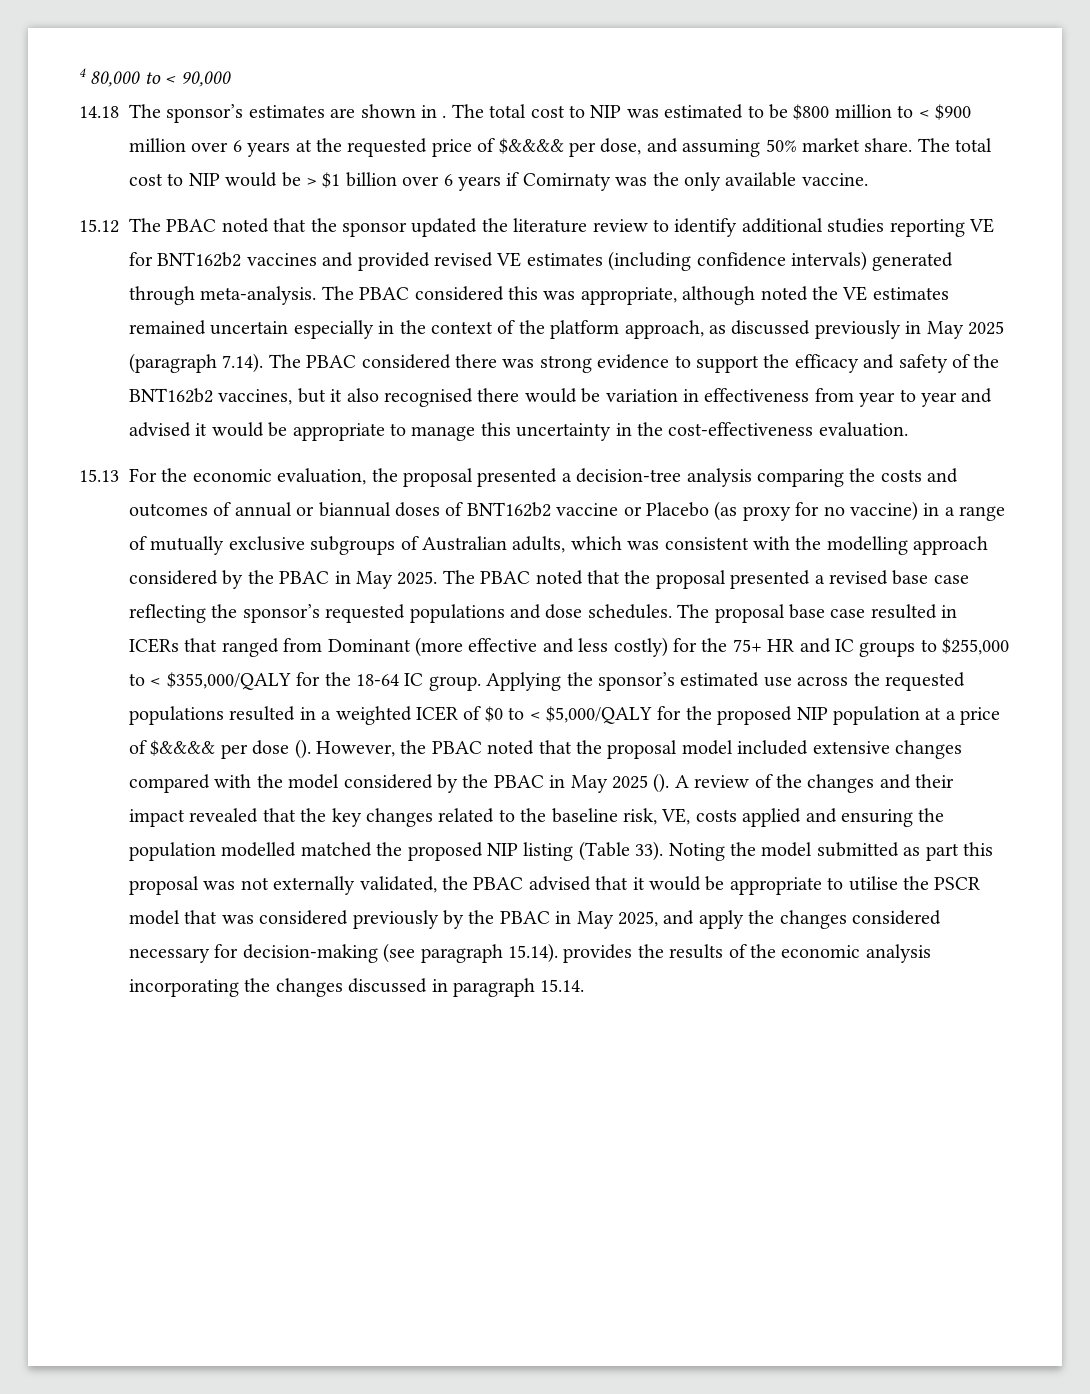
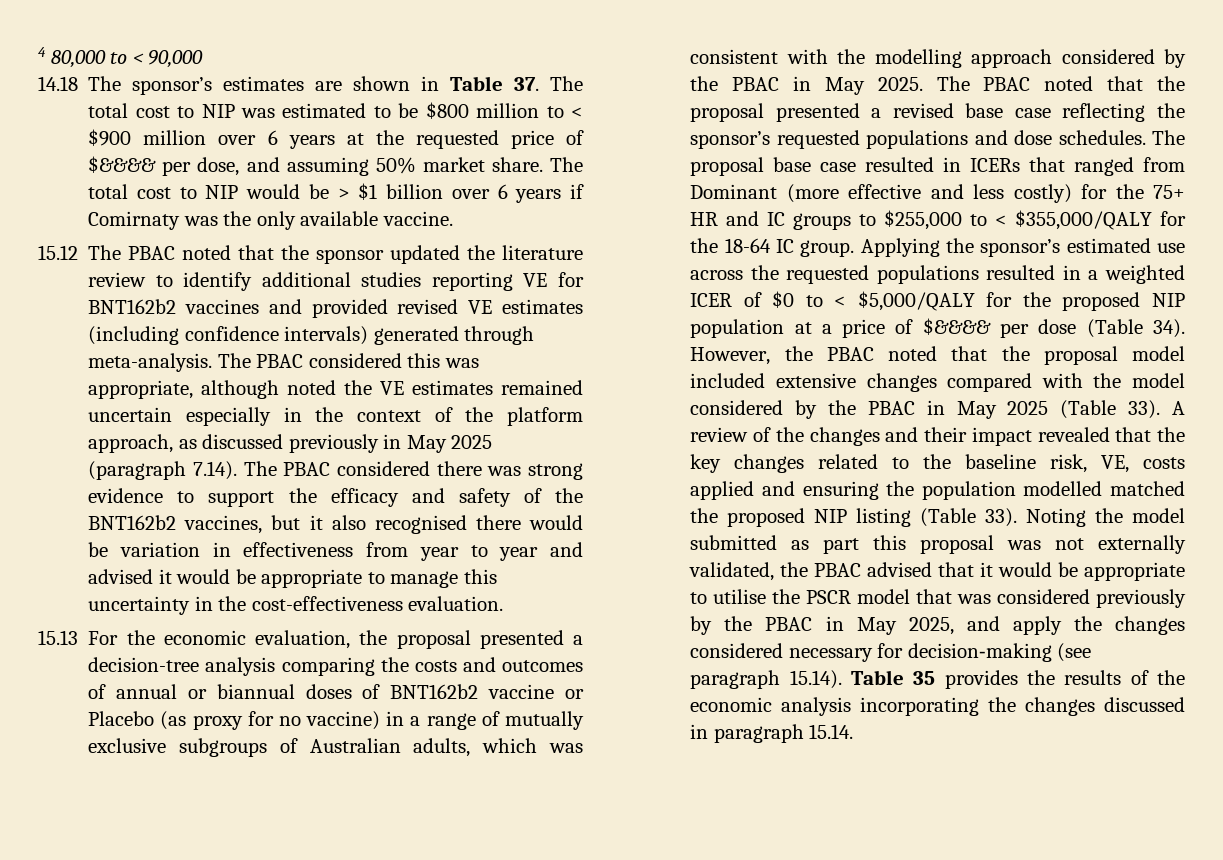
- 14.18 The sponsor’s estimates are shown in . The total cost to NIP was estimated to be $800 million to < $900 million over 6 years at the requested price of $&&&& per dose, and assuming 50% market share.
+ 14.18 The sponsor’s estimates are shown in Table 37. The total cost to NIP was estimated to be $800 million to < $900 million over 6 years at the requested price of $&&&& per dose, and assuming 50% market share.
- Applying the sponsor’s estimated use across the requested populations resulted in a weighted ICER of $0 to < $5,000/QALY for the proposed NIP population at a price of $&&&& per dose ().
+ Applying the sponsor’s estimated use across the requested populations resulted in a weighted ICER of $0 to < $5,000/QALY for the proposed NIP population at a price of $&&&& per dose (Table 34).
- However, the PBAC noted that the proposal model included extensive changes compared with the model considered by the PBAC in May 2025 ().
+ However, the PBAC noted that the proposal model included extensive changes compared with the model considered by the PBAC in May 2025 (Table 33).
- Noting the model submitted as part this proposal was not externally validated, the PBAC advised that it would be appropriate to utilise the PSCR model that was considered previously by the PBAC in May 2025, and apply the changes considered necessary for decision‑making (see paragraph 15.14). provides the results of the economic analysis incorporating the changes discussed in paragraph 15.14.
+ Noting the model submitted as part this proposal was not externally validated, the PBAC advised that it would be appropriate to utilise the PSCR model that was considered previously by the PBAC in May 2025, and apply the changes considered necessary for decision‑making (see paragraph 15.14). Table 35 provides the results of the economic analysis incorporating the changes discussed in paragraph 15.14.

